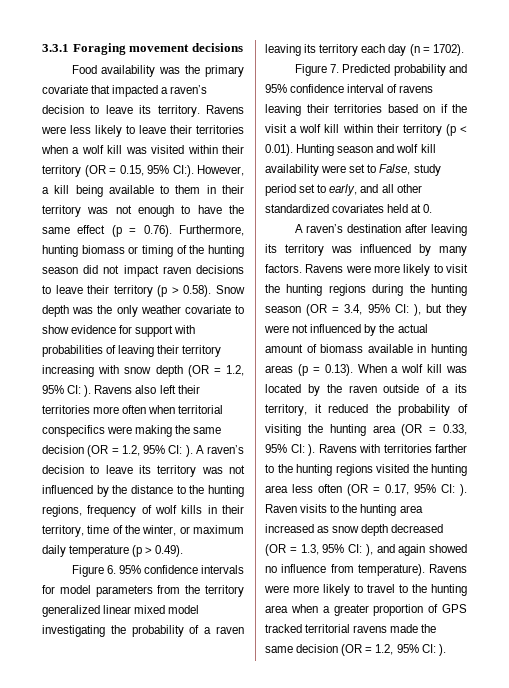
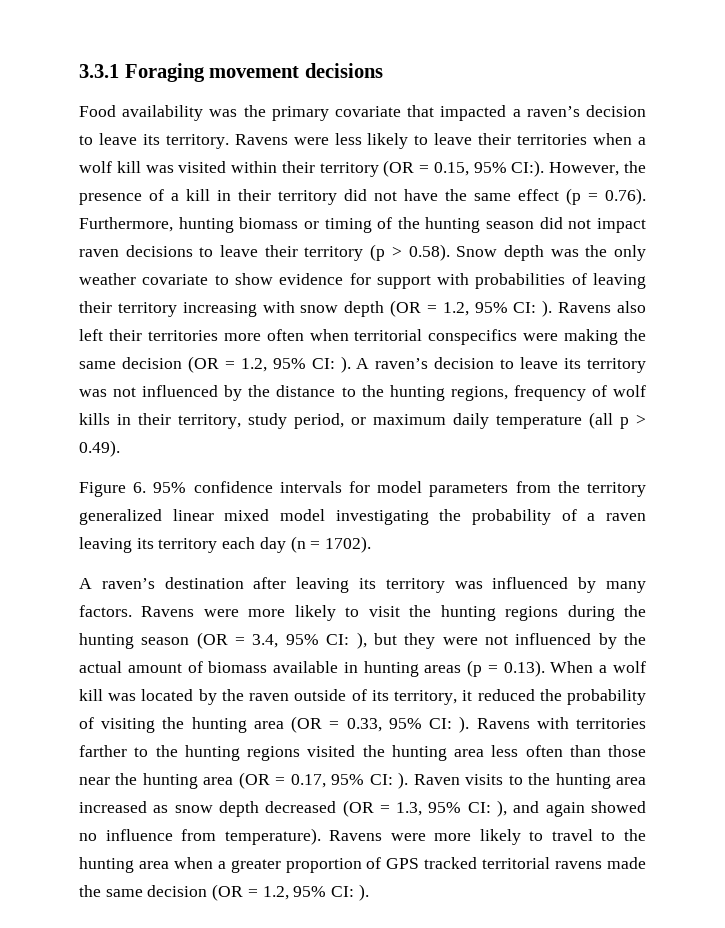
- However, a kill being available to them in their territory was not enough to have the same effect (p = 0.76). Furthermore, hunting biomass or timing of the hunting season did not impact raven decisions to leave their territory (p > 0.58). Snow depth was the only weather covariate to show evidence for support with probabilities of leaving their territory increasing with snow depth (OR = 1.2, 95% CI: ).
+ However, the presence of a kill in their territory did not have the same effect (p = 0.76). Furthermore, hunting biomass or timing of the hunting season did not impact raven decisions to leave their territory (p > 0.58). Snow depth was the only weather covariate to show evidence for support with probabilities of leaving their territory increasing with snow depth (OR = 1.2, 95% CI: ).
- A raven’s decision to leave its territory was not influenced by the distance to the hunting regions, frequency of wolf kills in their territory, time of the winter, or maximum daily temperature (p > 0.49).
+ A raven’s decision to leave its territory was not influenced by the distance to the hunting regions, frequency of wolf kills in their territory, study period, or maximum daily temperature (all p > 0.49).
- Figure 7. Predicted probability and 95% confidence interval of ravens leaving their territories based on if the visit a wolf kill within their territory (p < 0.01). Hunting season and wolf kill availability were set to False, study period set to early, and all other standardized covariates held at 0.
- ), but they were not influenced by the actual amount of biomass available in hunting areas (p = 0.13). When a wolf kill was located by the raven outside of a its territory, it reduced the probability of visiting the hunting area (OR = 0.33, 95% CI:
+ ), but they were not influenced by the actual amount of biomass available in hunting areas (p = 0.13). When a wolf kill was located by the raven outside of its territory, it reduced the probability of visiting the hunting area (OR = 0.33, 95% CI:
- Ravens with territories farther to the hunting regions visited the hunting area less often (OR = 0.17, 95% CI: ).
+ Ravens with territories farther to the hunting regions visited the hunting area less often than those near the hunting area (OR = 0.17, 95% CI: ).

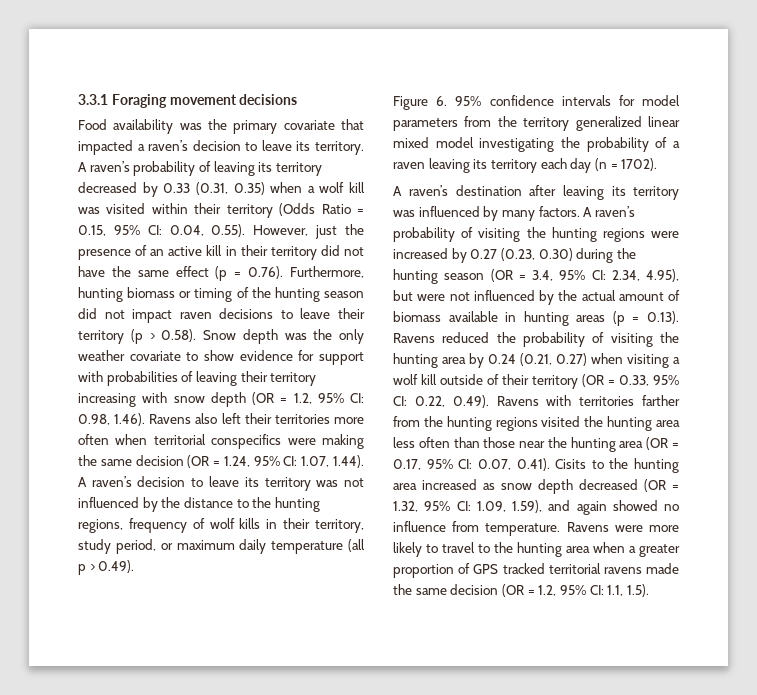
- Ravens were less likely to leave their territories when a wolf kill was visited within their territory (OR = 0.15, 95% CI:). However, the presence of a kill in their territory did not have the same effect (p = 0.76). Furthermore, hunting biomass or timing of the hunting season did not impact raven decisions to leave their territory (p > 0.58). Snow depth was the only weather covariate to show evidence for support with probabilities of leaving their territory increasing with snow depth (OR = 1.2, 95% CI:
+ A raven’s probability of leaving its territory decreased by 0.33 (0.31, 0.35) when a wolf kill was visited within their territory (Odds Ratio = 0.15, 95% CI: 0.04, 0.55). However, just the presence of an active kill in their territory did not have the same effect (p = 0.76). Furthermore, hunting biomass or timing of the hunting season did not impact raven decisions to leave their territory (p > 0.58). Snow depth was the only weather covariate to show evidence for support with probabilities of leaving their territory increasing with snow depth (OR = 1.2, 95% CI:
- ). Ravens also left their territories more often when territorial conspecifics were making the same decision (OR = 1.2, 95% CI: ). A raven’s decision to leave its territory was not influenced by the distance to the hunting regions, frequency of wolf kills in their territory, study period, or maximum daily temperature (all p > 0.49).
+ 0.98, 1.46). Ravens also left their territories more often when territorial conspecifics were making the same decision (OR = 1.24, 95% CI: 1.07, 1.44). A raven’s decision to leave its territory was not influenced by the distance to the hunting regions, frequency of wolf kills in their territory, study period, or maximum daily temperature (all p > 0.49).
- Ravens were more likely to visit the hunting regions during the hunting season (OR = 3.4, 95% CI:
+ A raven’s probability of visiting the hunting regions were increased by 0.27 (0.23, 0.30) during the hunting season (OR = 3.4, 95% CI:
- ), but they were not influenced by the actual amount of biomass available in hunting areas (p = 0.13). When a wolf kill was located by the raven outside of its territory, it reduced the probability of visiting the hunting area (OR = 0.33, 95% CI:
+ 2.34, 4.95), but were not influenced by the actual amount of biomass available in hunting areas (p = 0.13). Ravens reduced the probability of visiting the hunting area by 0.24 (0.21, 0.27) when visiting a wolf kill outside of their territory (OR = 0.33, 95% CI:
- ). Ravens with territories farther to the hunting regions visited the hunting area less often than those near the hunting area (OR = 0.17, 95% CI:
+ 0.22, 0.49). Ravens with territories farther from the hunting regions visited the hunting area less often than those near the hunting area (OR = 0.17, 95% CI:
- ). Raven visits to the hunting area increased as snow depth decreased (OR = 1.3, 95% CI: ), and again showed no influence from temperature).
+ 0.07, 0.41). Cisits to the hunting area increased as snow depth decreased (OR = 1.32, 95% CI: 1.09, 1.59), and again showed no influence from temperature.
- Ravens were more likely to travel to the hunting area when a greater proportion of GPS tracked territorial ravens made the same decision (OR = 1.2, 95% CI: ).
+ Ravens were more likely to travel to the hunting area when a greater proportion of GPS tracked territorial ravens made the same decision (OR = 1.2, 95% CI: 1.1, 1.5).

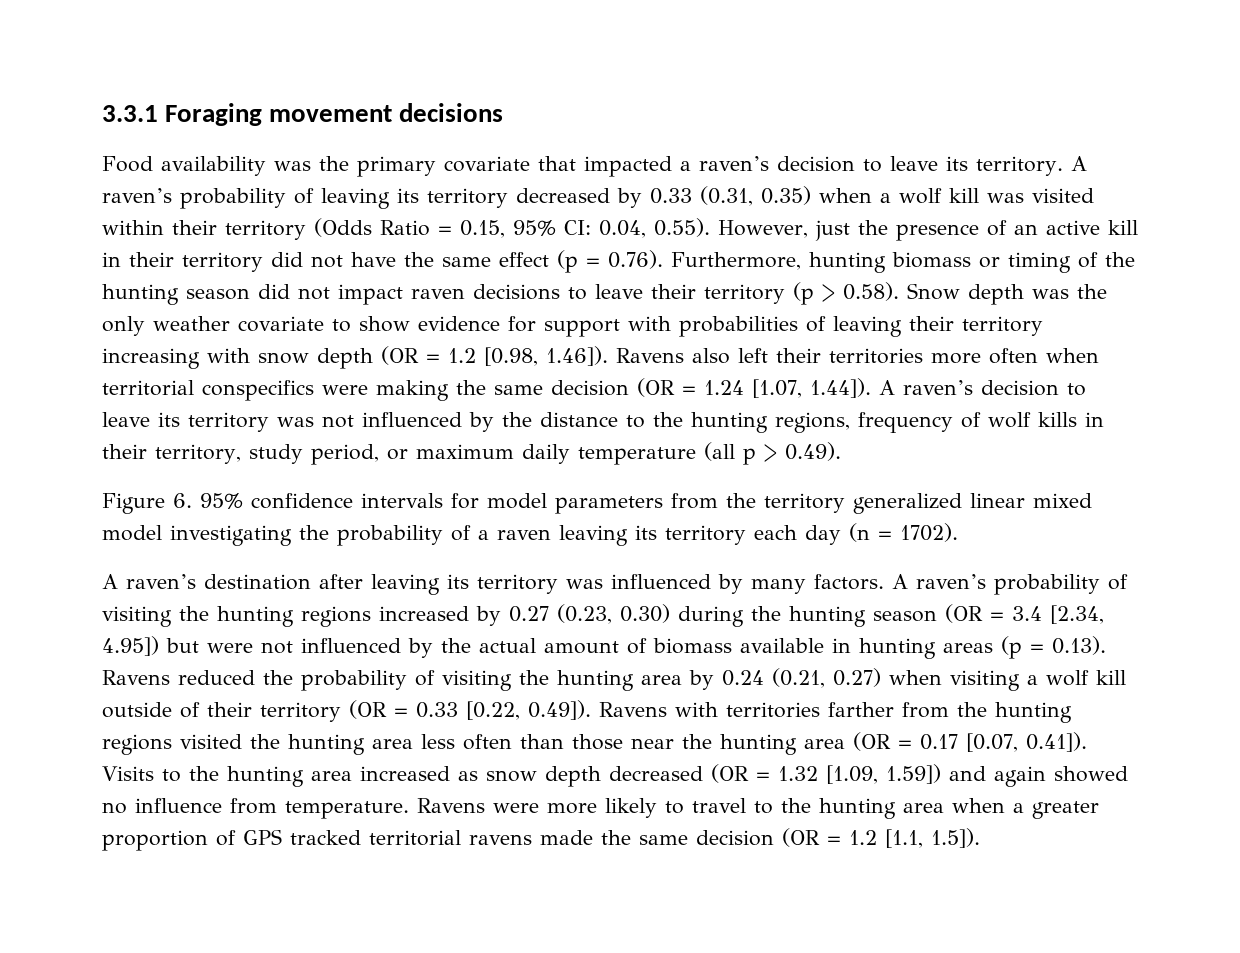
- 0.04, 0.55). However, just the presence of an active kill in their territory did not have the same effect (p = 0.76). Furthermore, hunting biomass or timing of the hunting season did not impact raven decisions to leave their territory (p > 0.58). Snow depth was the only weather covariate to show evidence for support with probabilities of leaving their territory increasing with snow depth (OR = 1.2, 95% CI: 0.98, 1.46). Ravens also left their territories more often when territorial conspecifics were making the same decision (OR = 1.24, 95% CI: 1.07, 1.44). A raven’s decision to leave its territory was not influenced by the distance to the hunting regions, frequency of wolf kills in their territory, study period, or maximum daily temperature (all p > 0.49).
+ 0.04, 0.55). However, just the presence of an active kill in their territory did not have the same effect (p = 0.76). Furthermore, hunting biomass or timing of the hunting season did not impact raven decisions to leave their territory (p > 0.58). Snow depth was the only weather covariate to show evidence for support with probabilities of leaving their territory increasing with snow depth (OR = 1.2 [0.98, 1.46]). Ravens also left their territories more often when territorial conspecifics were making the same decision (OR = 1.24 [1.07, 1.44]). A raven’s decision to leave its territory was not influenced by the distance to the hunting regions, frequency of wolf kills in their territory, study period, or maximum daily temperature (all p > 0.49).
- A raven’s probability of visiting the hunting regions were increased by 0.27 (0.23, 0.30) during the hunting season (OR = 3.4, 95% CI: 2.34, 4.95), but were not influenced by the actual amount of biomass available in hunting areas (p = 0.13). Ravens reduced the probability of visiting the hunting area by 0.24 (0.21, 0.27) when visiting a wolf kill outside of their territory (OR = 0.33, 95% CI: 0.22, 0.49). Ravens with territories farther from the hunting regions visited the hunting area less often than those near the hunting area (OR = 0.17, 95% CI: 0.07, 0.41). Cisits to the hunting area increased as snow depth decreased (OR = 1.32, 95% CI: 1.09, 1.59), and again showed no influence from temperature.
+ A raven’s probability of visiting the hunting regions increased by 0.27 (0.23, 0.30) during the hunting season (OR = 3.4 [2.34, 4.95]) but were not influenced by the actual amount of biomass available in hunting areas (p = 0.13). Ravens reduced the probability of visiting the hunting area by 0.24 (0.21, 0.27) when visiting a wolf kill outside of their territory (OR = 0.33 [0.22, 0.49]). Ravens with territories farther from the hunting regions visited the hunting area less often than those near the hunting area (OR = 0.17 [0.07, 0.41]). Visits to the hunting area increased as snow depth decreased (OR = 1.32 [1.09, 1.59]) and again showed no influence from temperature.
- Ravens were more likely to travel to the hunting area when a greater proportion of GPS tracked territorial ravens made the same decision (OR = 1.2, 95% CI: 1.1, 1.5).
+ Ravens were more likely to travel to the hunting area when a greater proportion of GPS tracked territorial ravens made the same decision (OR = 1.2 [1.1, 1.5]).

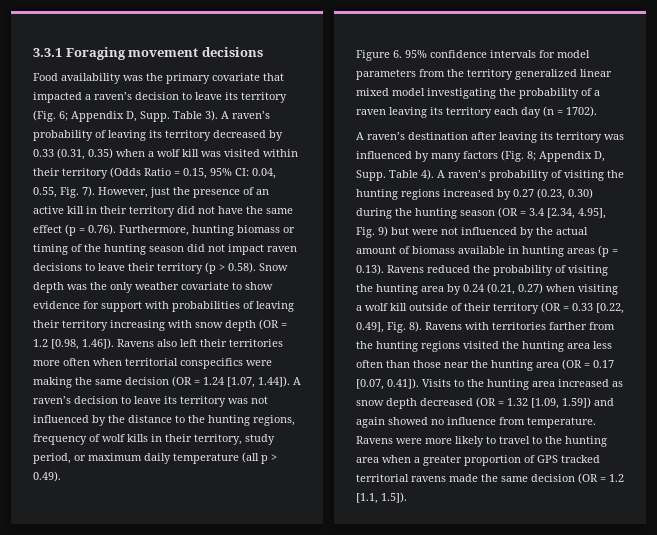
- Food availability was the primary covariate that impacted a raven’s decision to leave its territory.
+ Food availability was the primary covariate that impacted a raven’s decision to leave its territory (Fig. 6; Appendix D, Supp. Table 3).
- 0.04, 0.55). However, just the presence of an active kill in their territory did not have the same effect (p = 0.76). Furthermore, hunting biomass or timing of the hunting season did not impact raven decisions to leave their territory (p > 0.58). Snow depth was the only weather covariate to show evidence for support with probabilities of leaving their territory increasing with snow depth (OR = 1.2 [0.98, 1.46]). Ravens also left their territories more often when territorial conspecifics were making the same decision (OR = 1.24 [1.07, 1.44]). A raven’s decision to leave its territory was not influenced by the distance to the hunting regions, frequency of wolf kills in their territory, study period, or maximum daily temperature (all p > 0.49).
+ 0.04, 0.55, Fig. 7). However, just the presence of an active kill in their territory did not have the same effect (p = 0.76). Furthermore, hunting biomass or timing of the hunting season did not impact raven decisions to leave their territory (p > 0.58). Snow depth was the only weather covariate to show evidence for support with probabilities of leaving their territory increasing with snow depth (OR = 1.2 [0.98, 1.46]). Ravens also left their territories more often when territorial conspecifics were making the same decision (OR = 1.24 [1.07, 1.44]). A raven’s decision to leave its territory was not influenced by the distance to the hunting regions, frequency of wolf kills in their territory, study period, or maximum daily temperature (all p > 0.49).
- A raven’s destination after leaving its territory was influenced by many factors.
+ A raven’s destination after leaving its territory was influenced by many factors (Fig. 8; Appendix D, Supp. Table 4).
- A raven’s probability of visiting the hunting regions increased by 0.27 (0.23, 0.30) during the hunting season (OR = 3.4 [2.34, 4.95]) but were not influenced by the actual amount of biomass available in hunting areas (p = 0.13). Ravens reduced the probability of visiting the hunting area by 0.24 (0.21, 0.27) when visiting a wolf kill outside of their territory (OR = 0.33 [0.22, 0.49]). Ravens with territories farther from the hunting regions visited the hunting area less often than those near the hunting area (OR = 0.17 [0.07, 0.41]). Visits to the hunting area increased as snow depth decreased (OR = 1.32 [1.09, 1.59]) and again showed no influence from temperature.
+ A raven’s probability of visiting the hunting regions increased by 0.27 (0.23, 0.30) during the hunting season (OR = 3.4 [2.34, 4.95], Fig. 9) but were not influenced by the actual amount of biomass available in hunting areas (p = 0.13). Ravens reduced the probability of visiting the hunting area by 0.24 (0.21, 0.27) when visiting a wolf kill outside of their territory (OR = 0.33 [0.22, 0.49], Fig. 8). Ravens with territories farther from the hunting regions visited the hunting area less often than those near the hunting area (OR = 0.17 [0.07, 0.41]). Visits to the hunting area increased as snow depth decreased (OR = 1.32 [1.09, 1.59]) and again showed no influence from temperature.

